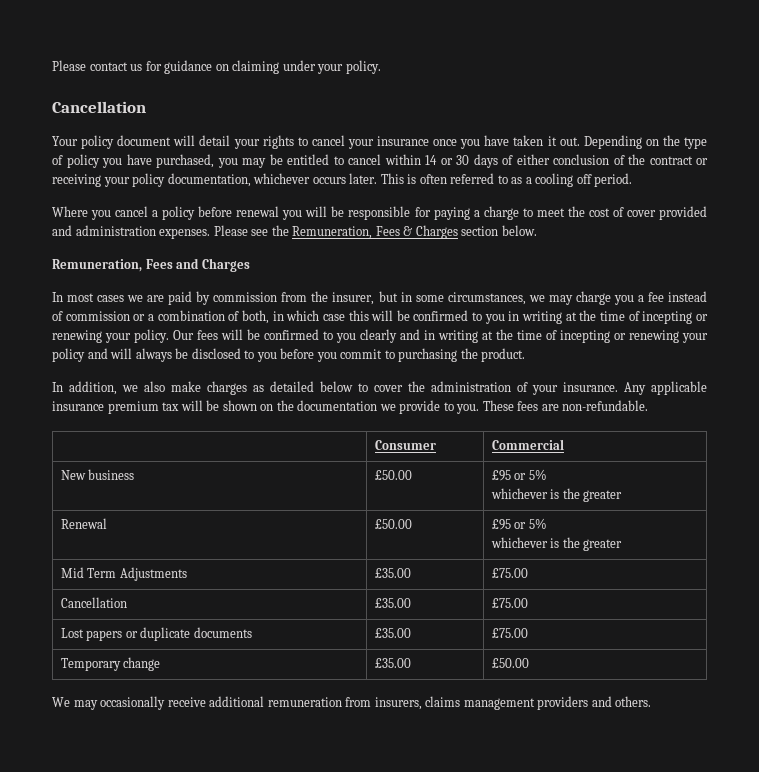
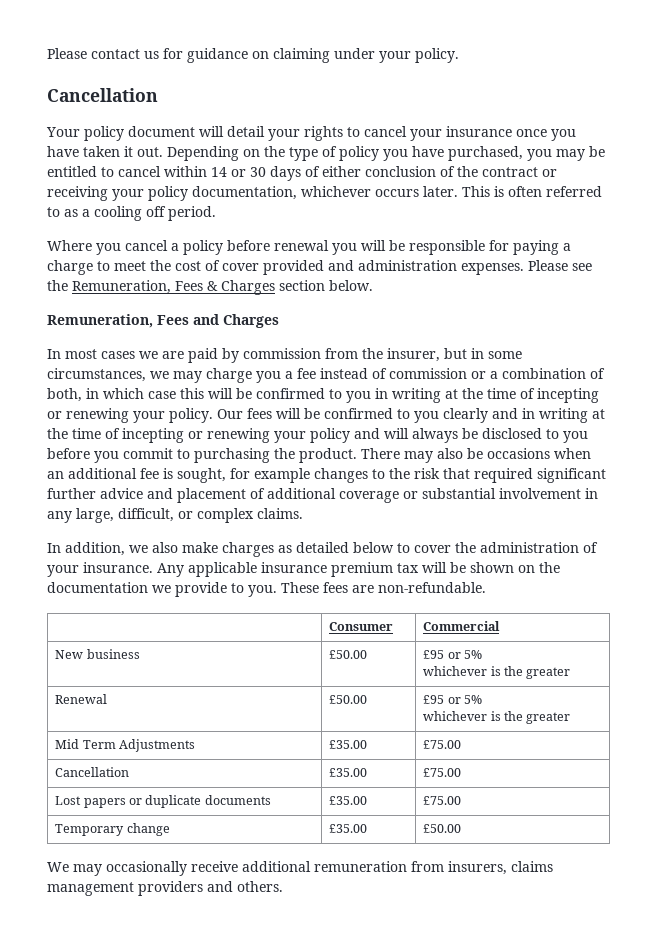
+ There may also be occasions when an additional fee is sought, for example changes to the risk that required significant further advice and placement of additional coverage or substantial involvement in any large, difficult, or complex claims.

